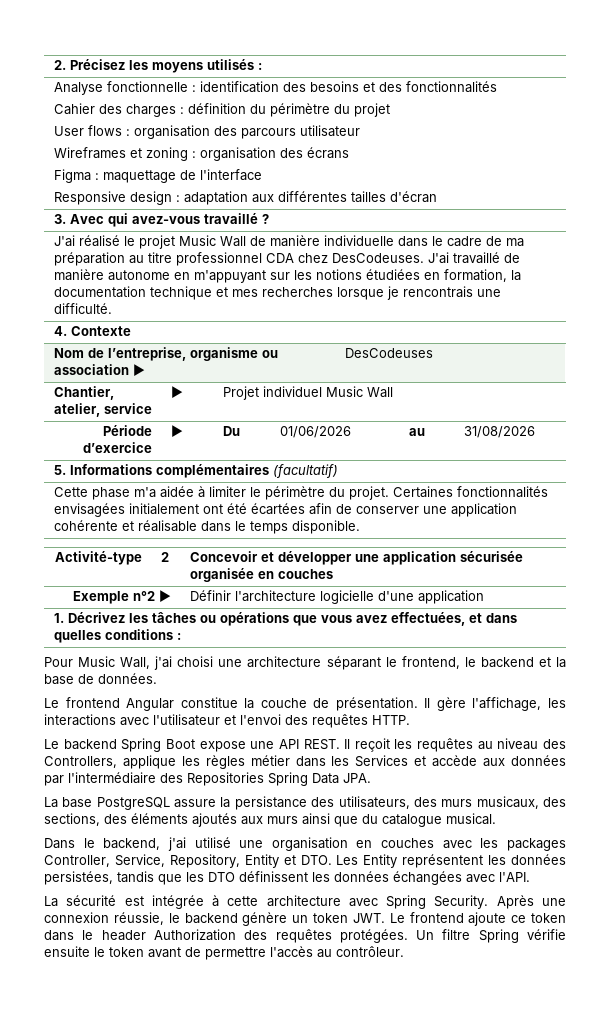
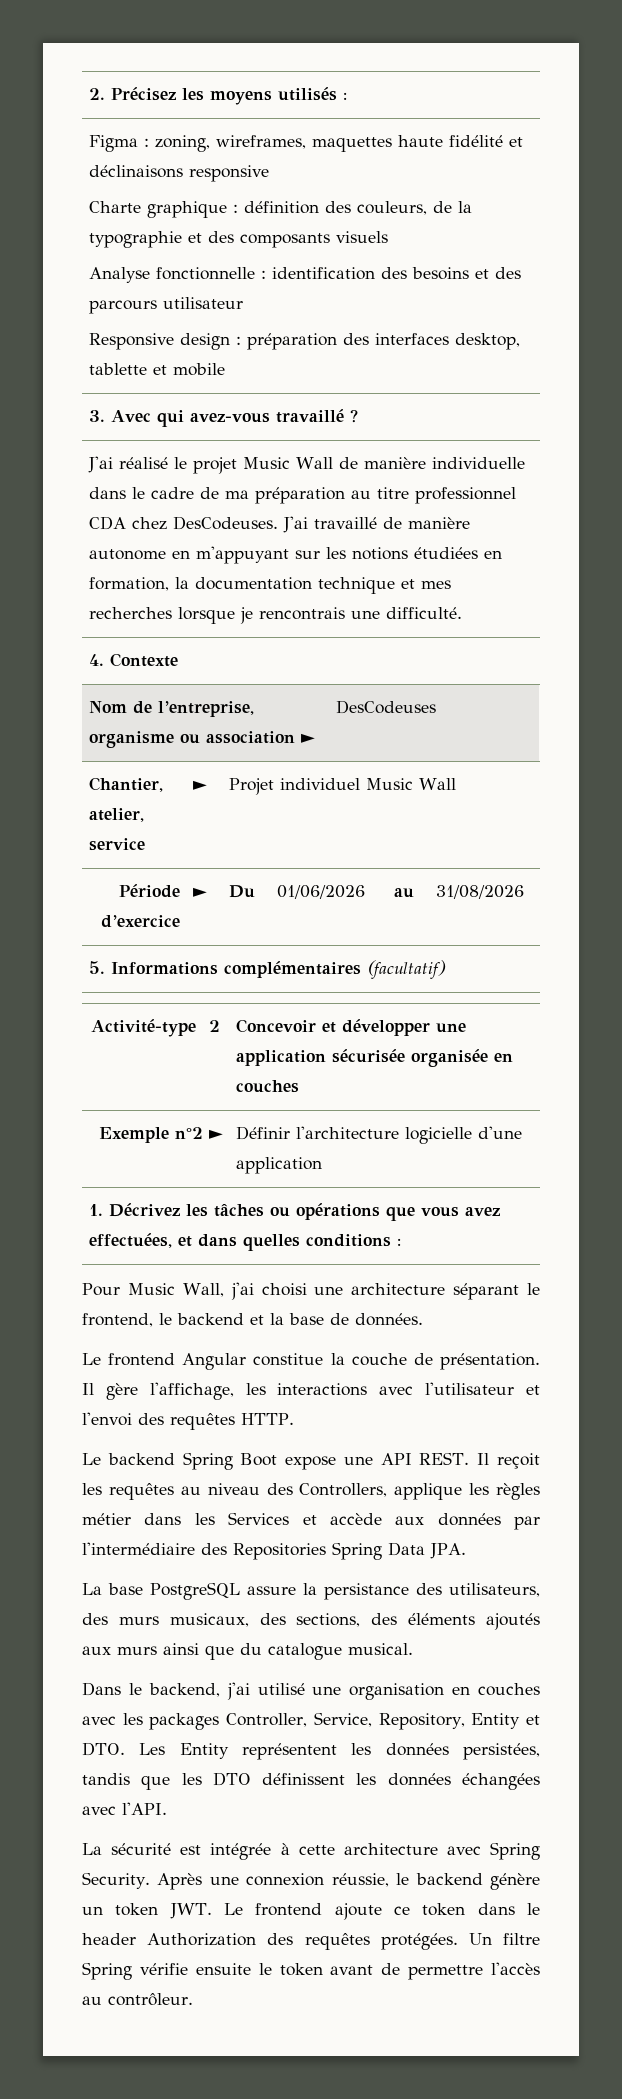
+ Figma : zoning, wireframes, maquettes haute fidélité et déclinaisons responsive
+ Charte graphique : définition des couleurs, de la typographie et des composants visuels
- Analyse fonctionnelle : identification des besoins et des fonctionnalités
- Cahier des charges : définition du périmètre du projet
- User flows : organisation des parcours utilisateur
- Wireframes et zoning : organisation des écrans
- Figma : maquettage de l'interface
- Responsive design : adaptation aux différentes tailles d'écran
+ Analyse fonctionnelle : identification des besoins et des parcours utilisateur
+ Responsive design : préparation des interfaces desktop, tablette et mobile
- Cette phase m'a aidée à limiter le périmètre du projet. Certaines fonctionnalités envisagées initialement ont été écartées afin de conserver une application cohérente et réalisable dans le temps disponible.

